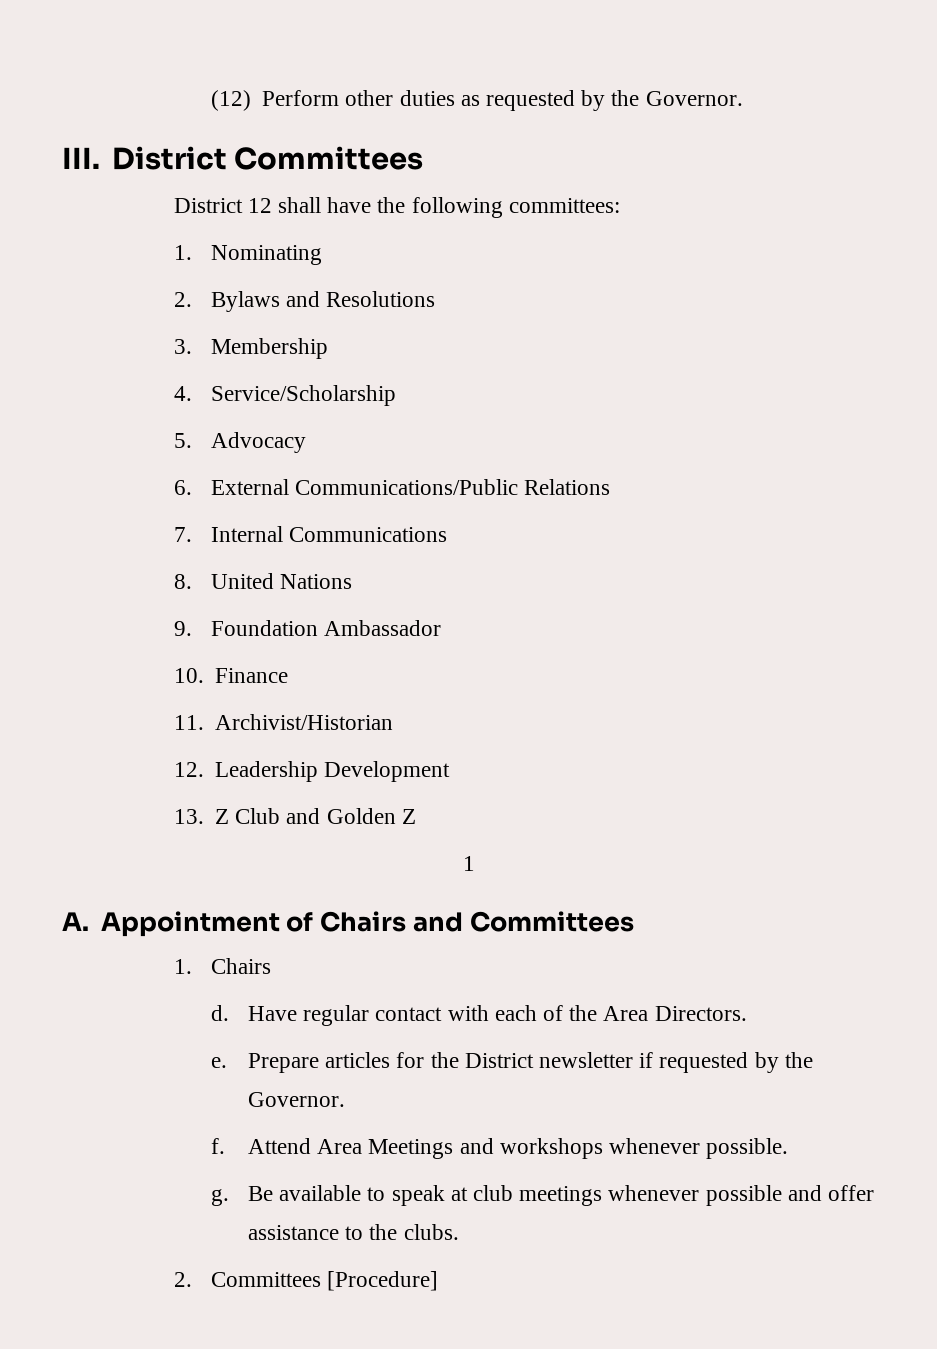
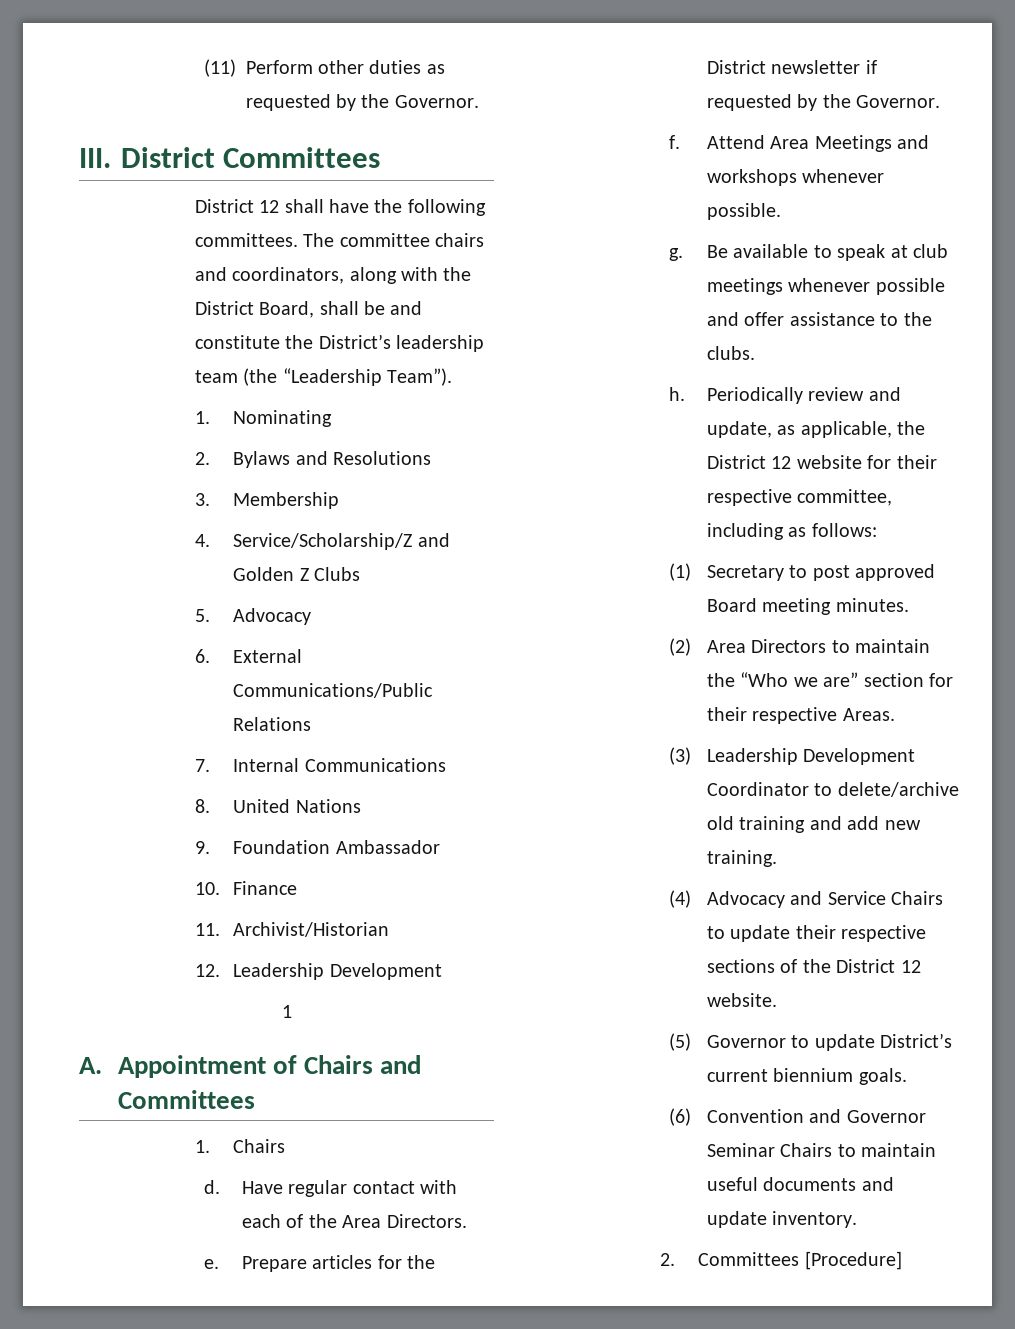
- (12) Perform other duties as requested by the Governor.
+ (11) Perform other duties as requested by the Governor.
- District 12 shall have the following committees:
+ District 12 shall have the following committees. The committee chairs and coordinators, along with the District Board, shall be and constitute the District’s leadership team (the “Leadership Team”).
- 4. Service/Scholarship
+ 4. Service/Scholarship/Z and Golden Z Clubs
- 13. Z Club and Golden Z
+ h. Periodically review and update, as applicable, the District 12 website for their respective committee, including as follows:
+ (1) Secretary to post approved Board meeting minutes.
+ (2) Area Directors to maintain the “Who we are” section for their respective Areas.
+ (3) Leadership Development Coordinator to delete/archive old training and add new training.
+ (4) Advocacy and Service Chairs to update their respective sections of the District 12 website.
+ (5) Governor to update District’s current biennium goals.
+ (6) Convention and Governor Seminar Chairs to maintain useful documents and update inventory.

